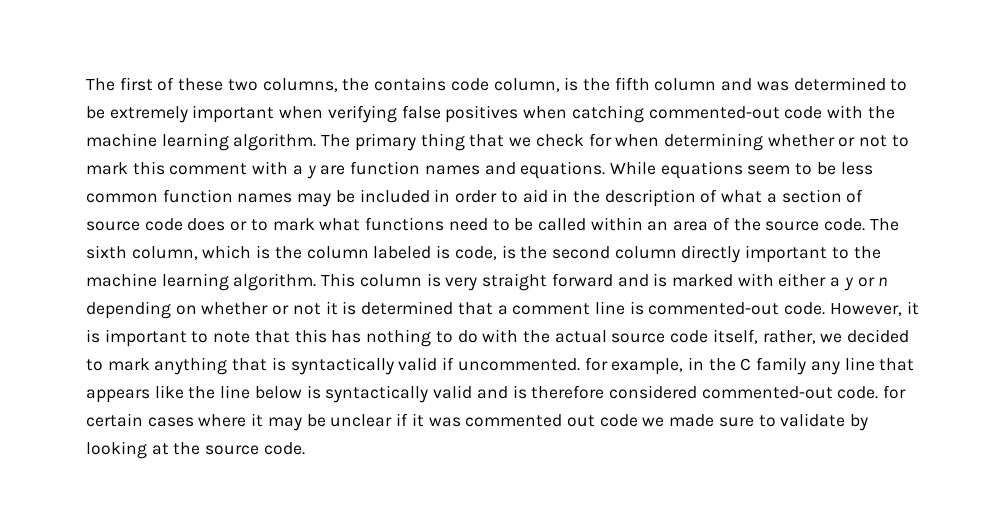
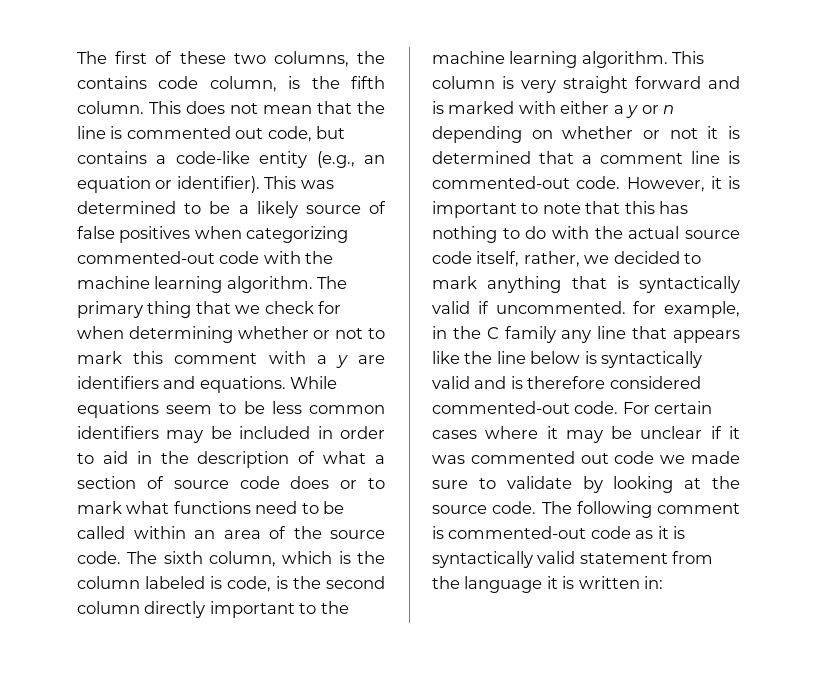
- The first of these two columns, the contains code column, is the fifth column and was determined to be extremely important when verifying false positives when catching commented-out code with the machine learning algorithm.
+ The first of these two columns, the contains code column, is the fifth column. This does not mean that the line is commented out code, but contains a code-like entity (e.g., an equation or identifier). This was determined to be a likely source of false positives when categorizing commented-out code with the machine learning algorithm.
- The primary thing that we check for when determining whether or not to mark this comment with a y are function names and equations.
+ The primary thing that we check for when determining whether or not to mark this comment with a y are identifiers and equations.
- While equations seem to be less common function names may be included in order to aid in the description of what a section of source code does or to mark what functions need to be called within an area of the source code.
+ While equations seem to be less common identifiers may be included in order to aid in the description of what a section of source code does or to mark what functions need to be called within an area of the source code.
- However, it is important to note that this has nothing to do with the actual source code itself, rather, we decided to mark anything that is syntactically valid if uncommented. for example, in the C family any line that appears like the line below is syntactically valid and is therefore considered commented-out code. for certain cases where it may be unclear if it was commented out code we made sure to validate by looking at the source code.
+ However, it is important to note that this has nothing to do with the actual source code itself, rather, we decided to mark anything that is syntactically valid if uncommented. for example, in the C family any line that appears like the line below is syntactically valid and is therefore considered commented-out code. For certain cases where it may be unclear if it was commented out code we made sure to validate by looking at the source code.
+ The following comment is commented-out code as it is syntactically valid statement from the language it is written in:

